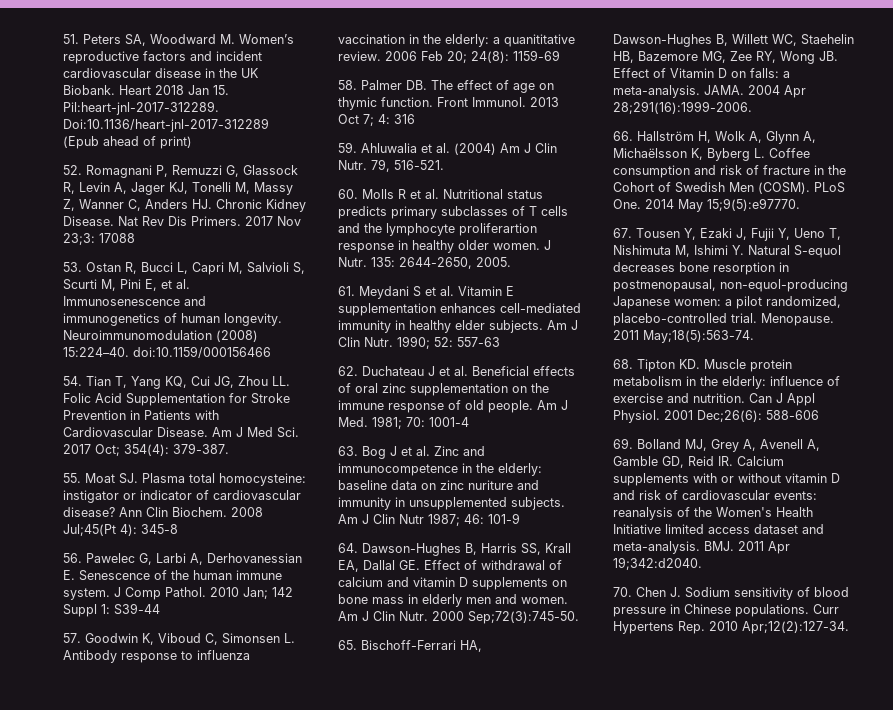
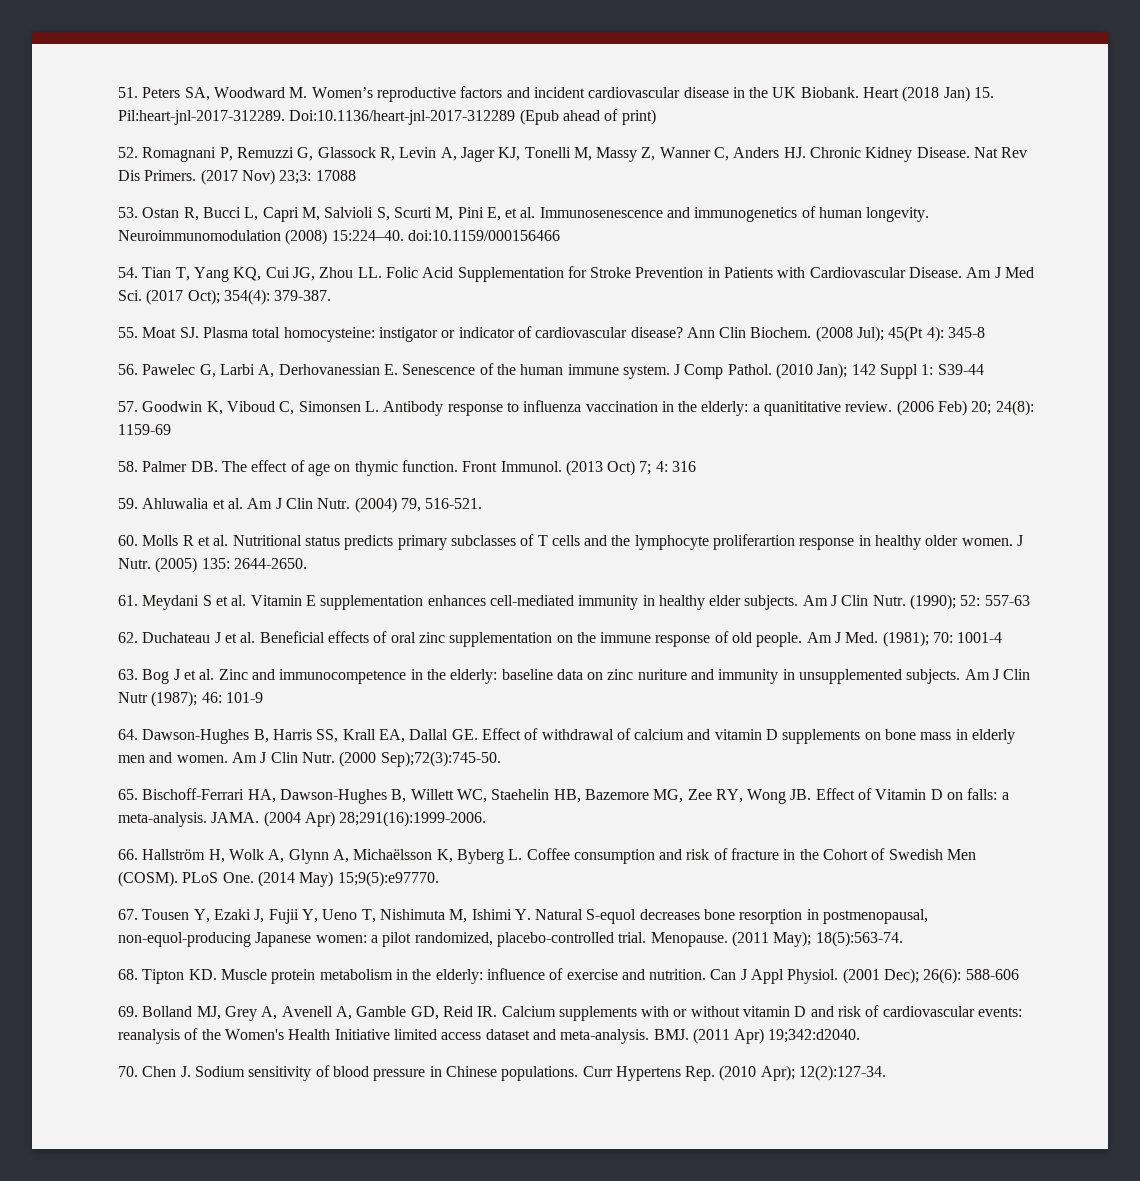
- Heart 2018 Jan 15. Pil:heart-jnl-2017-312289.
+ Heart (2018 Jan) 15. Pil:heart-jnl-2017-312289.
- 2017 Nov 23;3: 17088
+ (2017 Nov) 23;3: 17088
- Am J Med Sci. 2017 Oct; 354(4): 379-387.
+ Am J Med Sci. (2017 Oct); 354(4): 379-387.
- 2008 Jul;45(Pt 4): 345-8
+ (2008 Jul); 45(Pt 4): 345-8
- 2010 Jan; 142 Suppl 1: S39-44
+ (2010 Jan); 142 Suppl 1: S39-44
- 2006 Feb 20; 24(8): 1159-69
+ (2006 Feb) 20; 24(8): 1159-69
- 2013 Oct 7; 4: 316
+ (2013 Oct) 7; 4: 316
- 59. Ahluwalia et al. (2004) Am J Clin Nutr. 79, 516-521.
+ 59. Ahluwalia et al. Am J Clin Nutr. (2004) 79, 516-521.
- 135: 2644-2650, 2005.
+ (2005) 135: 2644-2650.
- 1990; 52: 557-63
+ (1990); 52: 557-63
- Am J Med. 1981; 70: 1001-4
+ Am J Med. (1981); 70: 1001-4
- Am J Clin Nutr 1987; 46: 101-9
+ Am J Clin Nutr (1987); 46: 101-9
- 2000 Sep;72(3):745-50.
+ (2000 Sep);72(3):745-50.
- 2004 Apr 28;291(16):1999-2006.
+ (2004 Apr) 28;291(16):1999-2006.
- PLoS One. 2014 May 15;9(5):e97770.
+ PLoS One. (2014 May) 15;9(5):e97770.
- 2011 May;18(5):563-74.
+ (2011 May); 18(5):563-74.
- 2001 Dec;26(6): 588-606
+ (2001 Dec); 26(6): 588-606
- BMJ. 2011 Apr 19;342:d2040.
+ BMJ. (2011 Apr) 19;342:d2040.
- Curr Hypertens Rep. 2010 Apr;12(2):127-34.
+ Curr Hypertens Rep. (2010 Apr); 12(2):127-34.

